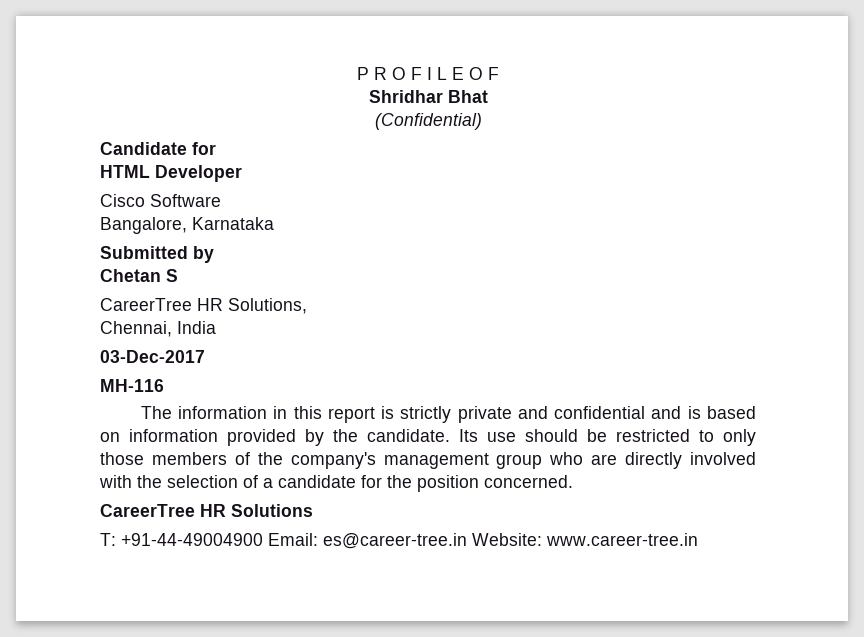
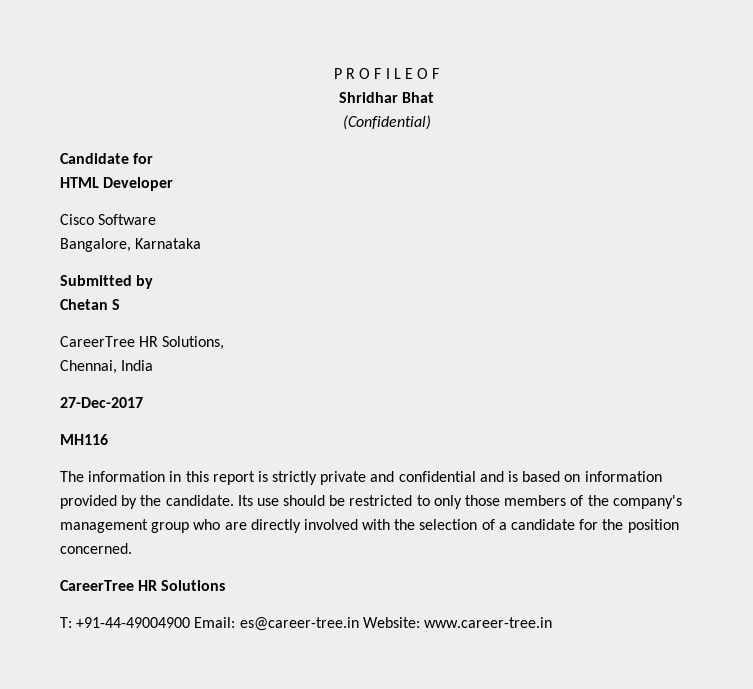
- 03-Dec-2017
- MH-116
+ 27-Dec-2017
+ MH116

